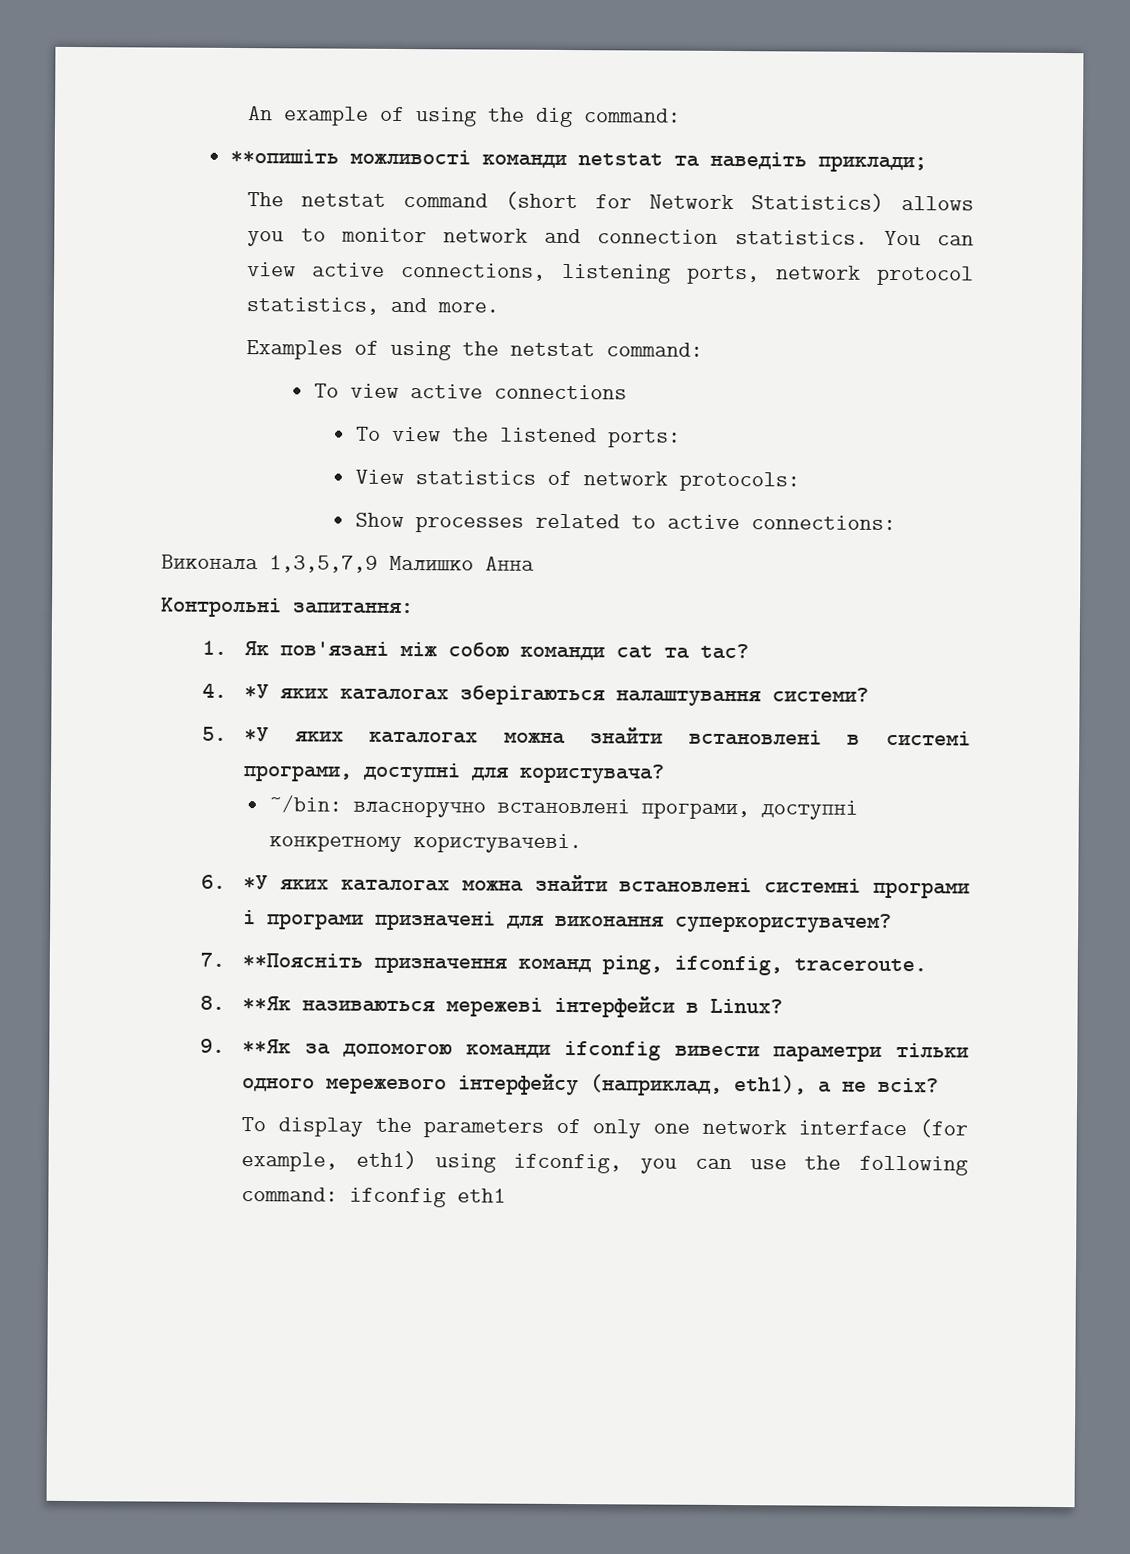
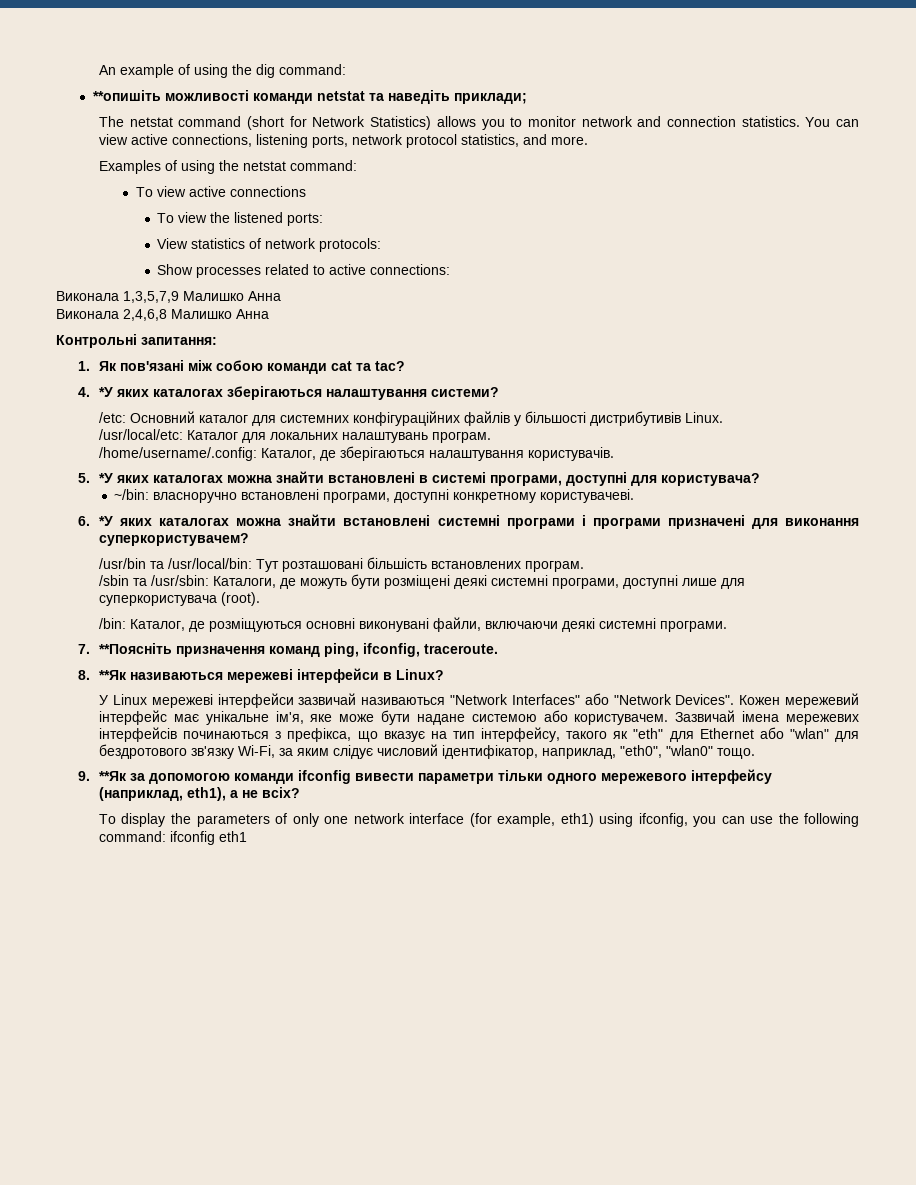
+ Виконала 2,4,6,8 Малишко Анна
+ /etc: Основний каталог для системних конфігураційних файлів у більшості дистрибутивів Linux.
+ /usr/local/etc: Каталог для локальних налаштувань програм.
+ /home/username/.config: Каталог, де зберігаються налаштування користувачів.
+ /usr/bin та /usr/local/bin: Тут розташовані більшість встановлених програм.
+ /sbin та /usr/sbin: Каталоги, де можуть бути розміщені деякі системні програми, доступні лише для суперкористувача (root).
+ /bin: Каталог, де розміщуються основні виконувані файли, включаючи деякі системні програми.
+ У Linux мережеві інтерфейси зазвичай називаються "Network Interfaces" або "Network Devices". Кожен мережевий інтерфейс має унікальне ім'я, яке може бути надане системою або користувачем. Зазвичай імена мережевих інтерфейсів починаються з префікса, що вказує на тип інтерфейсу, такого як "eth" для Ethernet або "wlan" для бездротового зв'язку Wi-Fi, за яким слідує числовий ідентифікатор, наприклад, "eth0", "wlan0" тощо.

